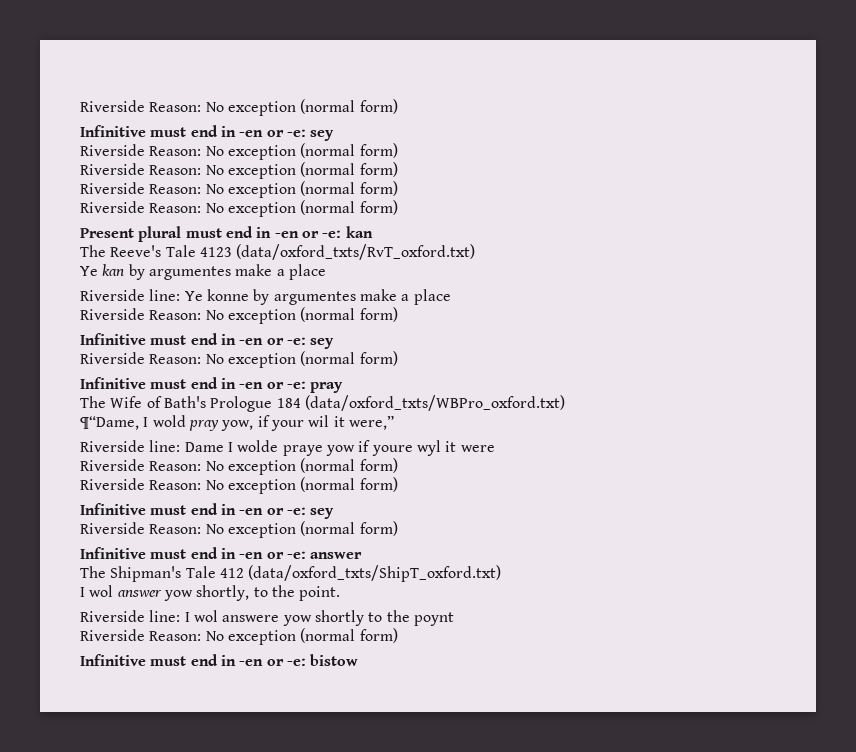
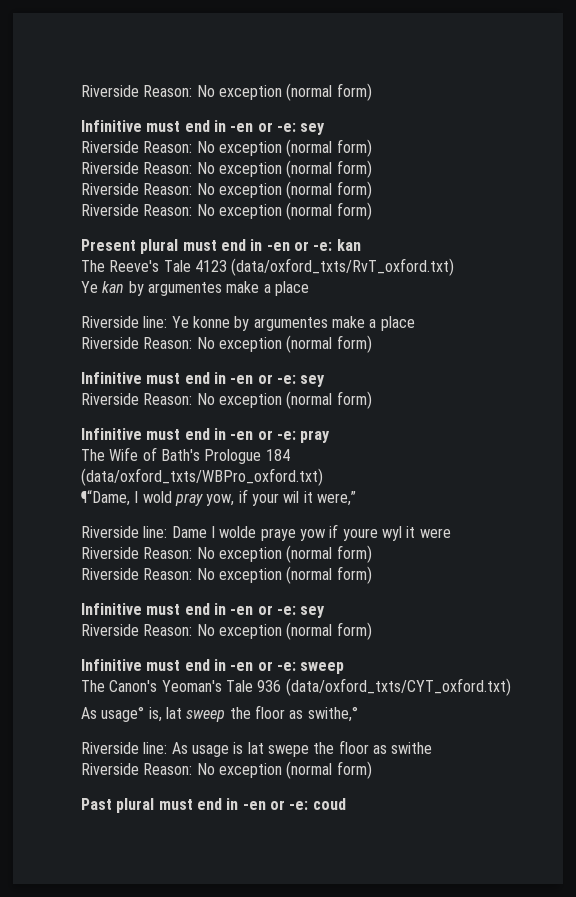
- Infinitive must end in -en or -e: answer
- The Shipman's Tale 412 (data/oxford_txts/ShipT_oxford.txt)
- I wol answer yow shortly, to the point.
- Riverside line: I wol answere yow shortly to the poynt
+ Infinitive must end in -en or -e: sweep
+ The Canon's Yeoman's Tale 936 (data/oxford_txts/CYT_oxford.txt)
+ As usage° is, lat sweep the floor as swithe,°
+ Riverside line: As usage is lat swepe the floor as swithe
  Riverside Reason: No exception (normal form)
- Infinitive must end in -en or -e: bistow
+ Past plural must end in -en or -e: coud

